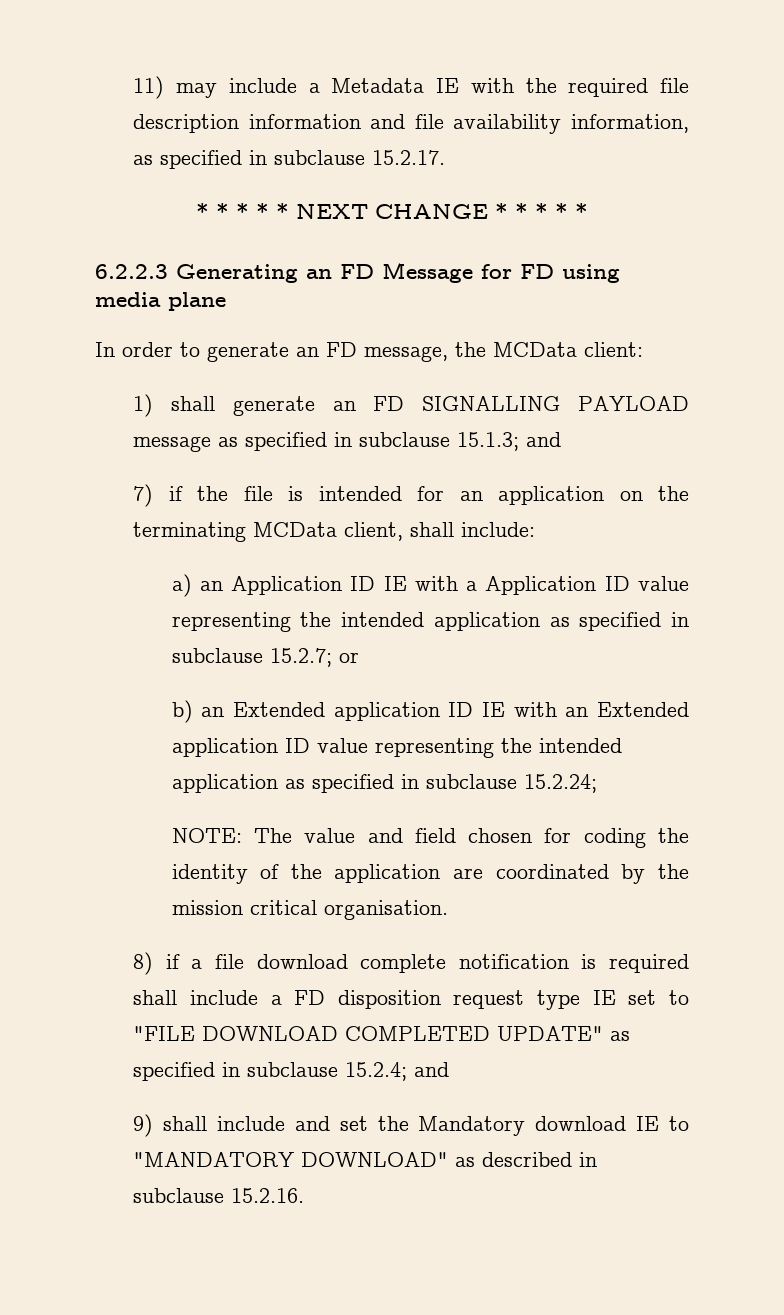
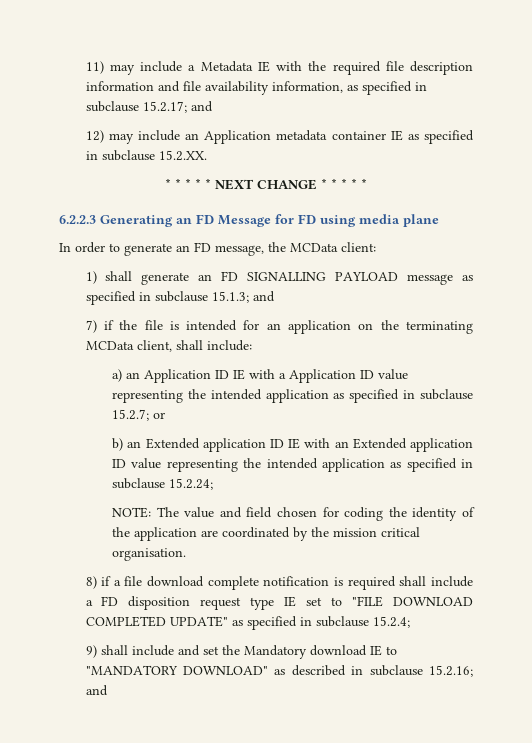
- 11) may include a Metadata IE with the required file description information and file availability information, as specified in subclause 15.2.17.
+ 11) may include a Metadata IE with the required file description information and file availability information, as specified in subclause 15.2.17; and
+ 12) may include an Application metadata container IE as specified in subclause 15.2.XX.
- 8) if a file download complete notification is required shall include a FD disposition request type IE set to "FILE DOWNLOAD COMPLETED UPDATE" as specified in subclause 15.2.4; and
+ 8) if a file download complete notification is required shall include a FD disposition request type IE set to "FILE DOWNLOAD COMPLETED UPDATE" as specified in subclause 15.2.4;
- 9) shall include and set the Mandatory download IE to "MANDATORY DOWNLOAD" as described in subclause 15.2.16.
+ 9) shall include and set the Mandatory download IE to "MANDATORY DOWNLOAD" as described in subclause 15.2.16; and

